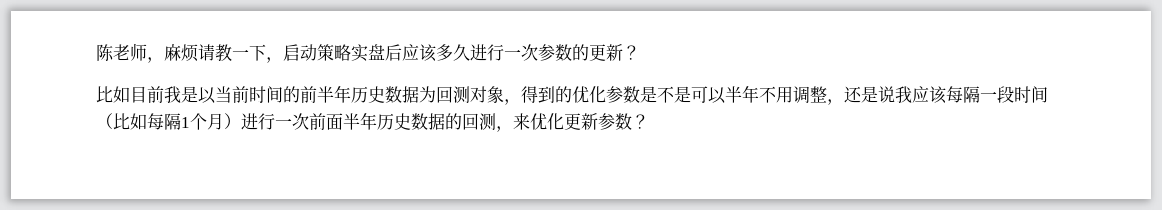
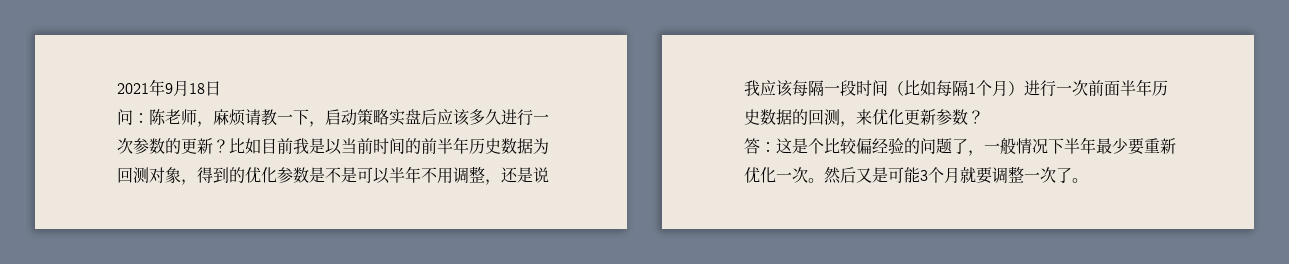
+ 2021年9月18日
+ 问：
- 陈老师，麻烦请教一下，启动策略实盘后应该多久进行一次参数的更新？
- 比如目前我是以当前时间的前半年历史数据为回测对象，得到的优化参数是不是可以半年不用调整，还是说我应该每隔一段时间（比如每隔1个月）进行一次前面半年历史数据的回测，来优化更新参数？
+ 陈老师，麻烦请教一下，启动策略实盘后应该多久进行一次参数的更新？比如目前我是以当前时间的前半年历史数据为回测对象，得到的优化参数是不是可以半年不用调整，还是说我应该每隔一段时间（比如每隔1个月）进行一次前面半年历史数据的回测，来优化更新参数？
+ 答：这是个比较偏经验的问题了，一般情况下半年最少要重新优化一次。然后又是可能3个月就要调整一次了。

